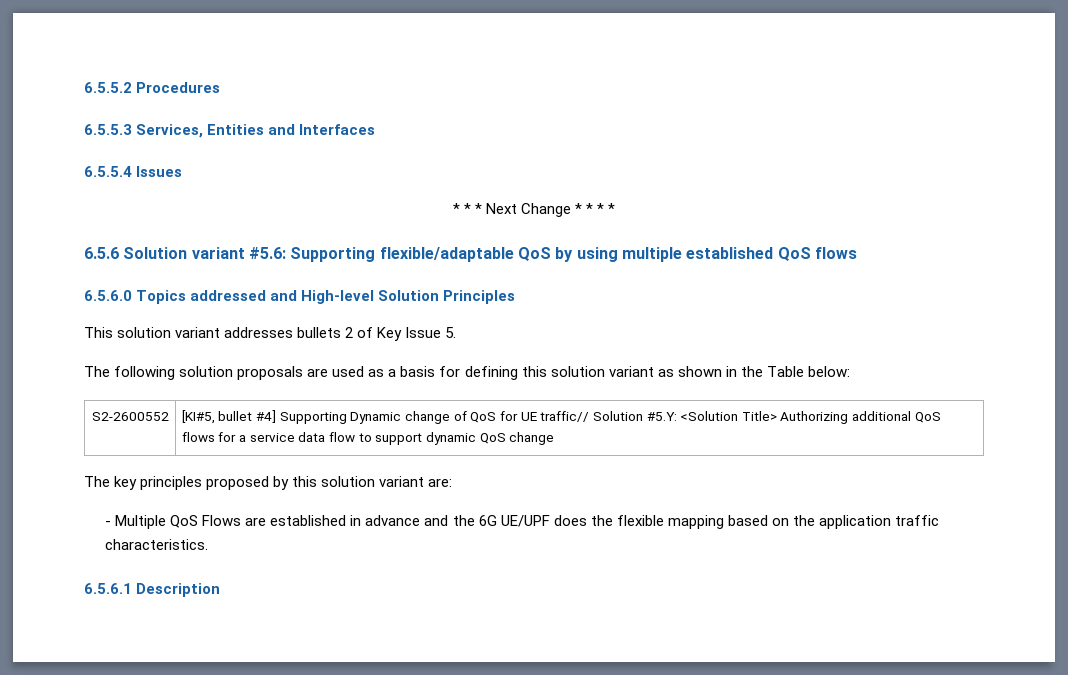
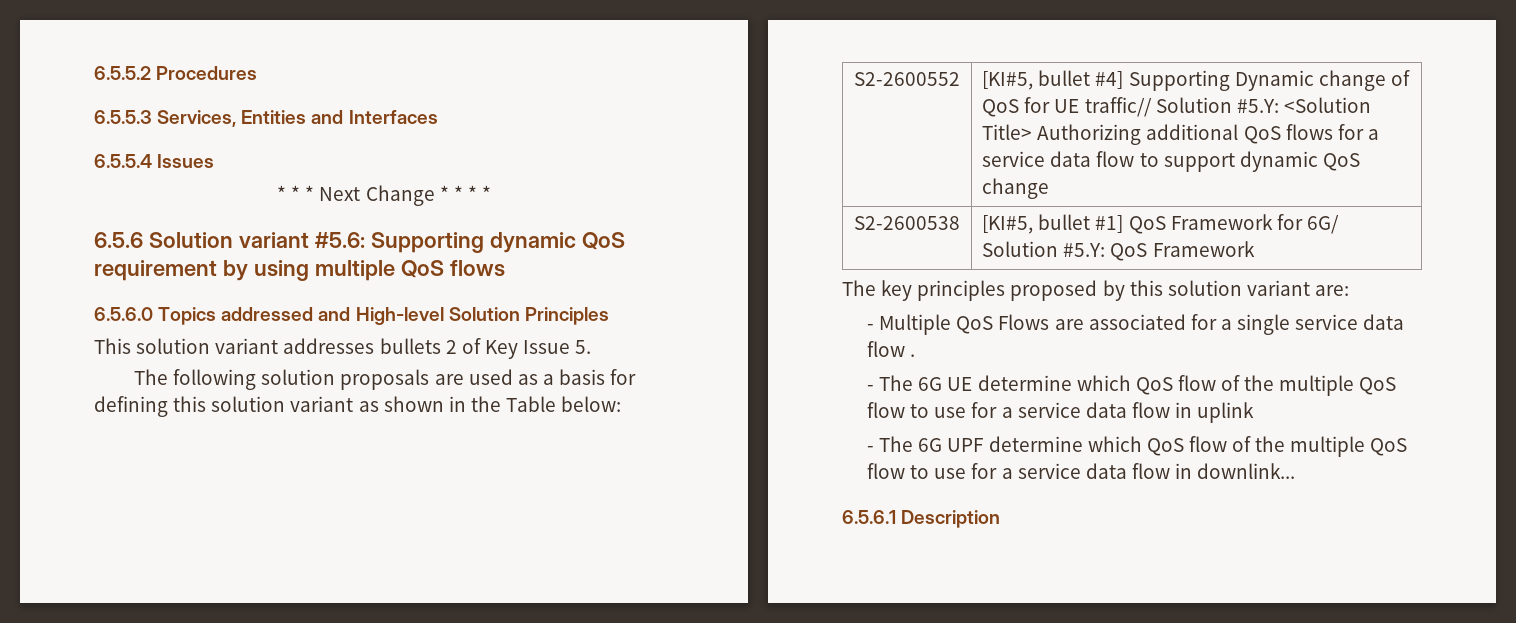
- 6.5.6 Solution variant #5.6: Supporting flexible/adaptable QoS by using multiple established QoS flows
+ 6.5.6 Solution variant #5.6: Supporting dynamic QoS requirement by using multiple QoS flows
+ S2-2600538 | [KI#5, bullet #1] QoS Framework for 6G/ Solution #5.Y: QoS Framework
- - Multiple QoS Flows are established in advance and the 6G UE/UPF does the flexible mapping based on the application traffic characteristics.
+ - Multiple QoS Flows are associated for a single service data flow .
+ - The 6G UE determine which QoS flow of the multiple QoS flow to use for a service data flow in uplink
+ - The 6G UPF determine which QoS flow of the multiple QoS flow to use for a service data flow in downlink...

